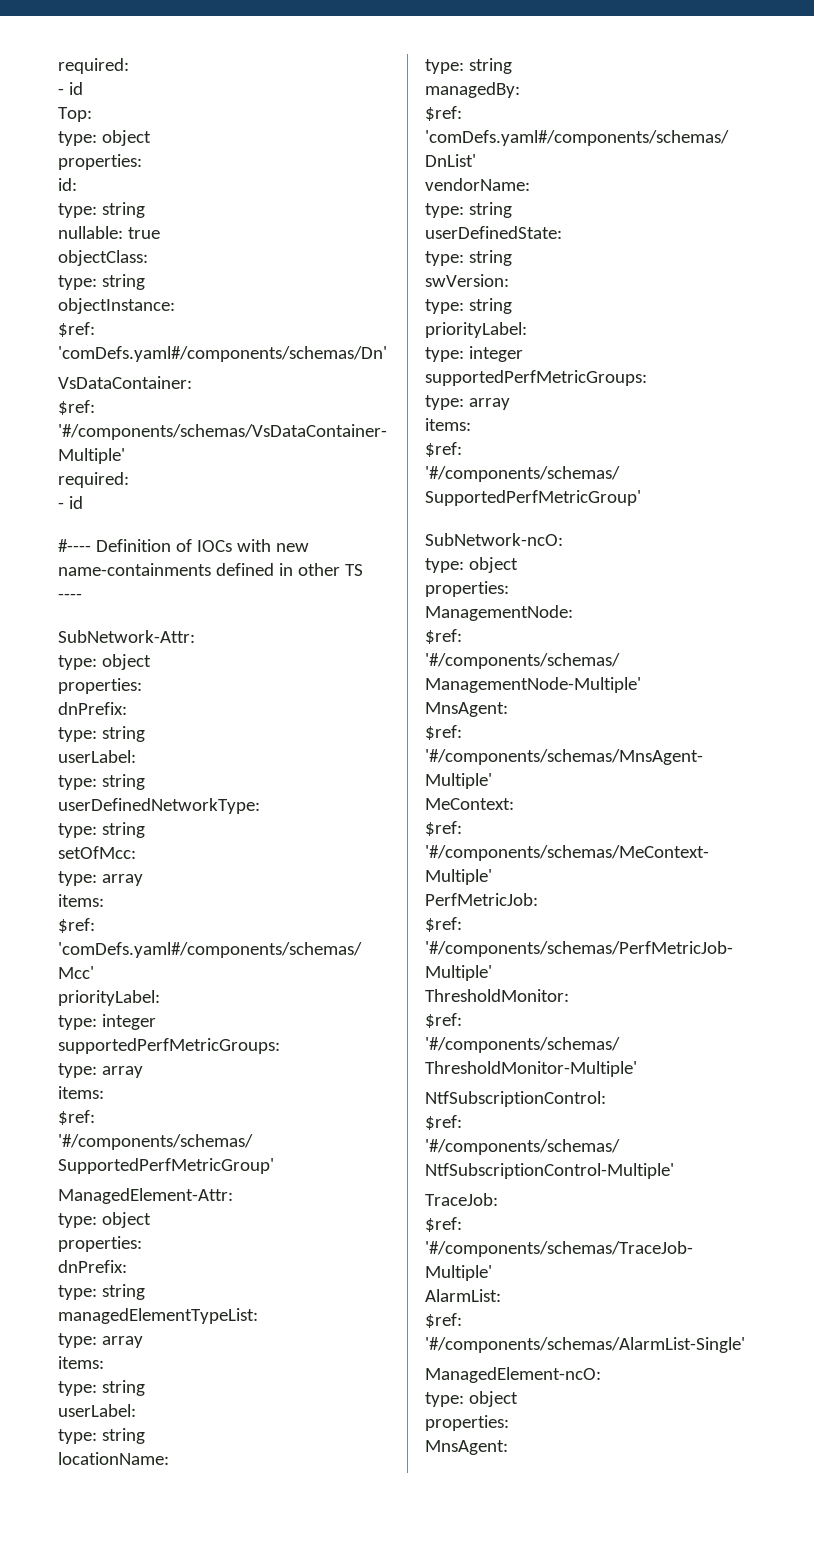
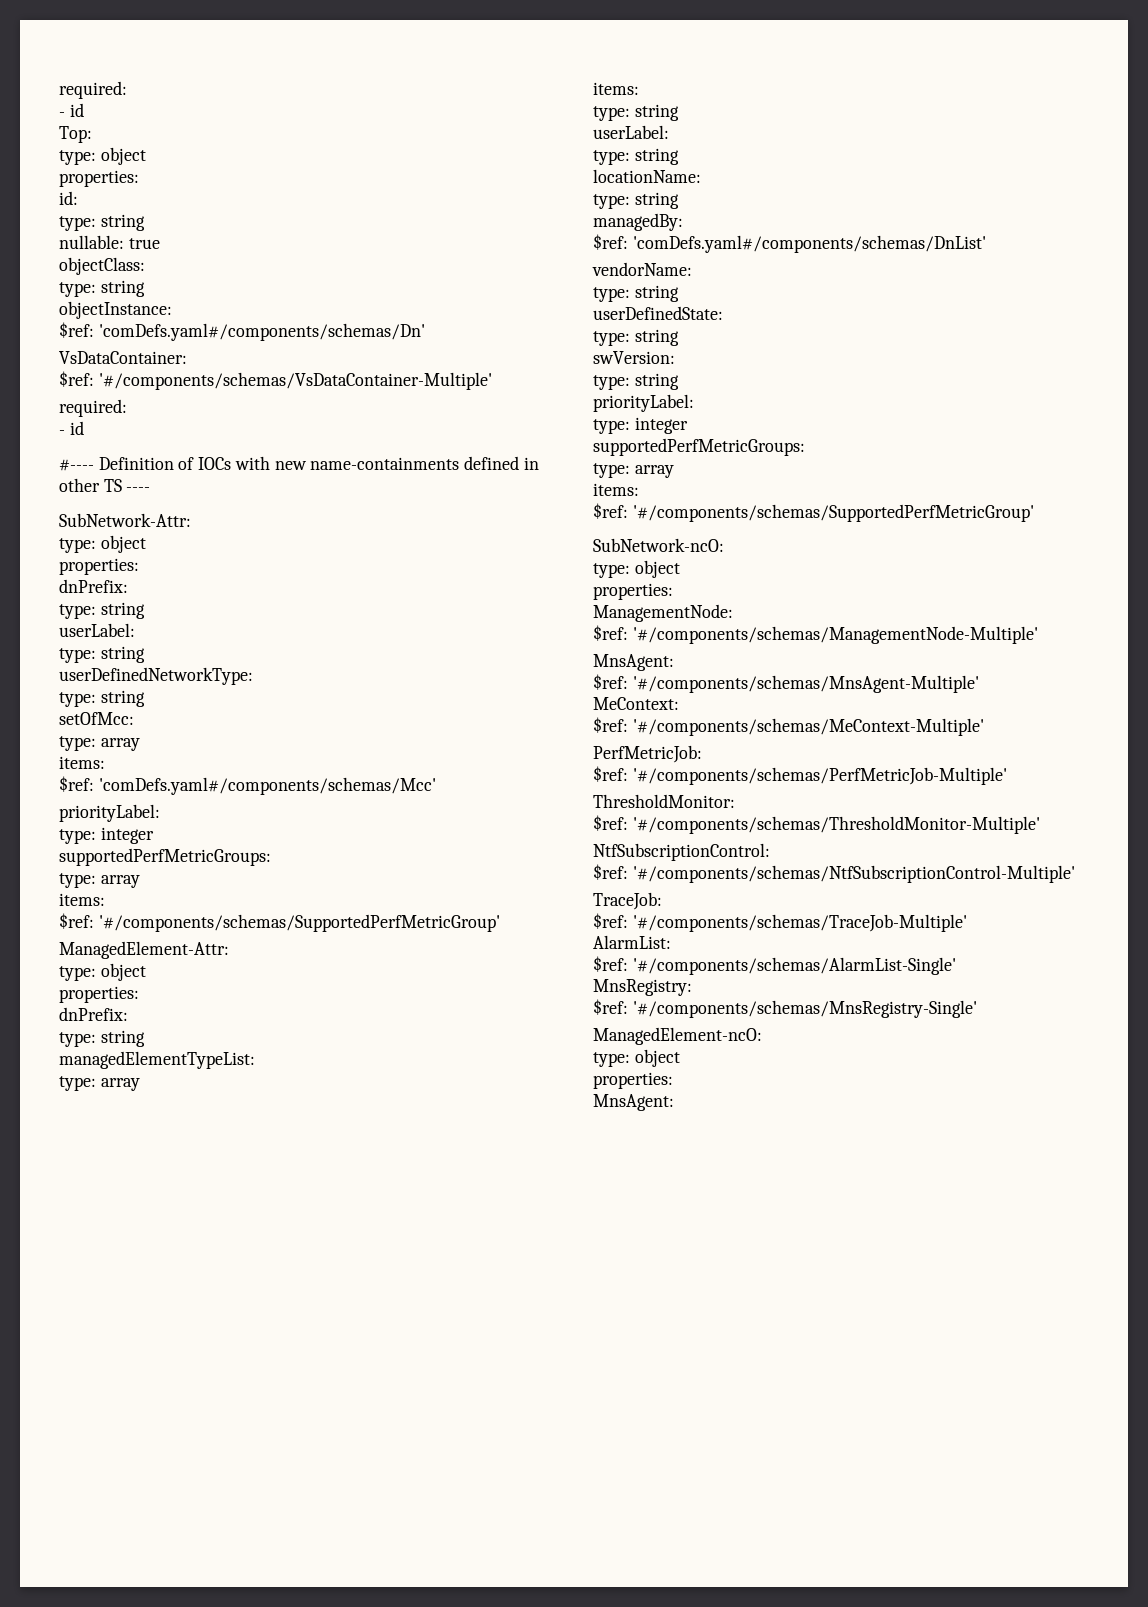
+ MnsRegistry:
+ $ref: '#/components/schemas/MnsRegistry-Single'

